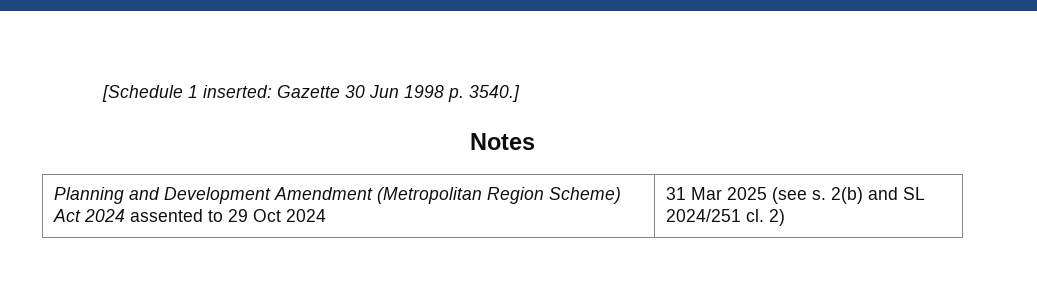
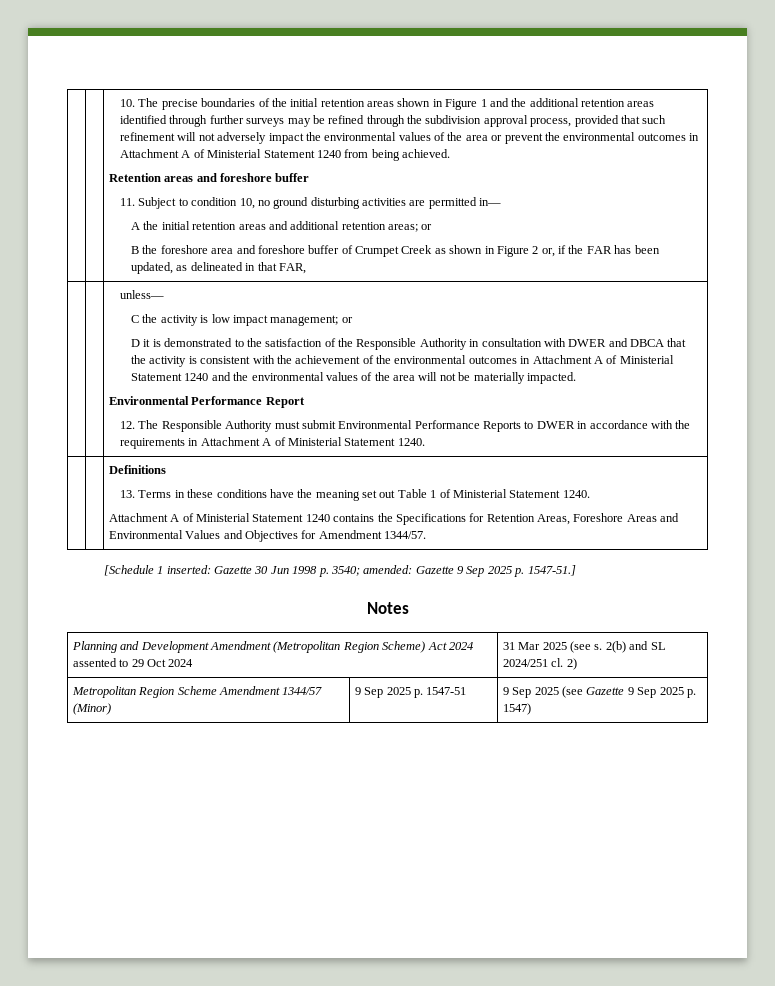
+ 10. The precise boundaries of the initial retention areas shown in Figure 1 and the additional retention areas identified through further surveys may be refined through the subdivision approval process, provided that such refinement will not adversely impact the environmental values of the area or prevent the environmental outcomes in Attachment A of Ministerial Statement 1240 from being achieved.
+ Retention areas and foreshore buffer
+ 11. Subject to condition 10, no ground disturbing activities are permitted in—
+ A the initial retention areas and additional retention areas; or
+ B the foreshore area and foreshore buffer of Crumpet Creek as shown in Figure 2 or, if the FAR has been updated, as delineated in that FAR,
+ | | unless—
+ C the activity is low impact management; or
+ D it is demonstrated to the satisfaction of the Responsible Authority in consultation with DWER and DBCA that the activity is consistent with the achievement of the environmental outcomes in Attachment A of Ministerial Statement 1240 and the environmental values of the area will not be materially impacted.
+ Environmental Performance Report
+ 12. The Responsible Authority must submit Environmental Performance Reports to DWER in accordance with the requirements in Attachment A of Ministerial Statement 1240.
+ | | Definitions
+ 13. Terms in these conditions have the meaning set out Table 1 of Ministerial Statement 1240.
+ Attachment A of Ministerial Statement 1240 contains the Specifications for Retention Areas, Foreshore Areas and Environmental Values and Objectives for Amendment 1344/57.
- [Schedule 1 inserted: Gazette 30 Jun 1998 p. 3540.]
+ [Schedule 1 inserted: Gazette 30 Jun 1998 p. 3540; amended: Gazette 9 Sep 2025 p. 1547-51.]
+ Metropolitan Region Scheme Amendment 1344/57 (Minor) | 9 Sep 2025 p. 1547-51 | 9 Sep 2025 (see Gazette 9 Sep 2025 p. 1547)

